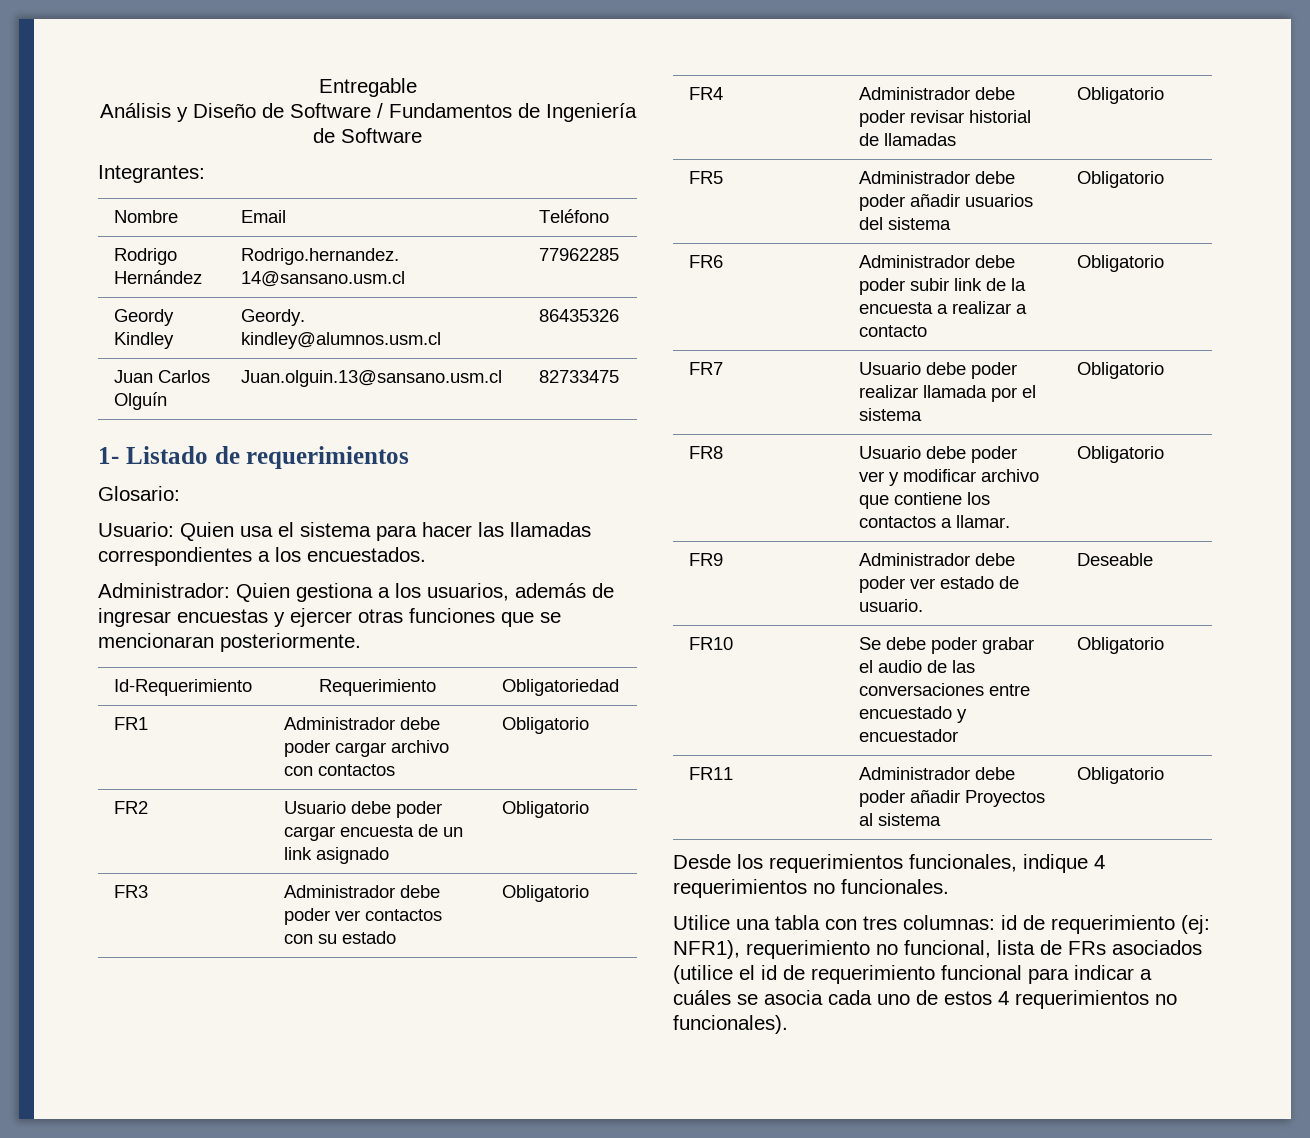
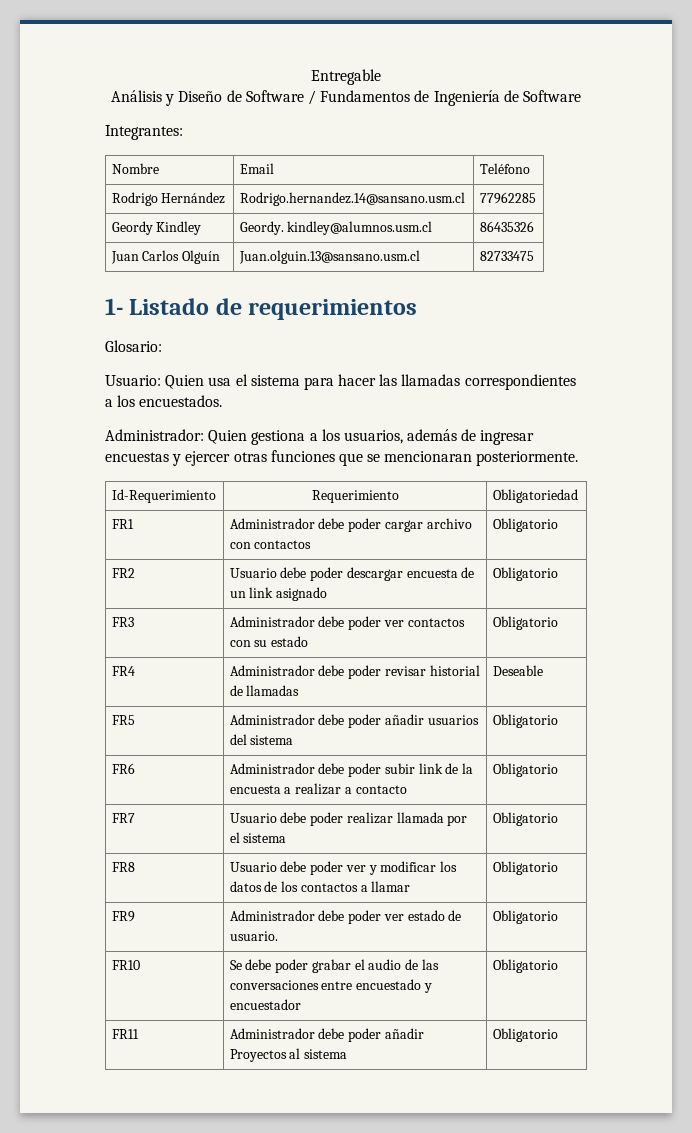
- FR2 | Usuario debe poder cargar encuesta de un link asignado | Obligatorio
+ FR2 | Usuario debe poder descargar encuesta de un link asignado | Obligatorio
- FR4 | Administrador debe poder revisar historial de llamadas | Obligatorio
+ FR4 | Administrador debe poder revisar historial de llamadas | Deseable
- FR8 | Usuario debe poder ver y modificar archivo que contiene los contactos a llamar. | Obligatorio
+ FR8 | Usuario debe poder ver y modificar los datos de los contactos a llamar | Obligatorio
- FR9 | Administrador debe poder ver estado de usuario. | Deseable
+ FR9 | Administrador debe poder ver estado de usuario. | Obligatorio
- Desde los requerimientos funcionales, indique 4 requerimientos no funcionales.
- Utilice una tabla con tres columnas: id de requerimiento (ej: NFR1), requerimiento no funcional, lista de FRs asociados (utilice el id de requerimiento funcional para indicar a cuáles se asocia cada uno de estos 4 requerimientos no funcionales).

